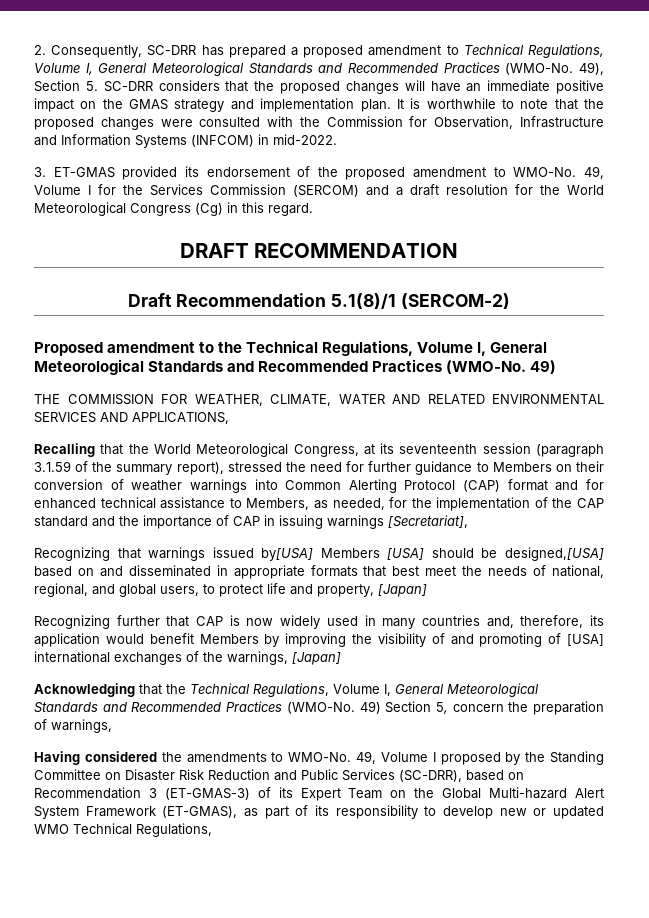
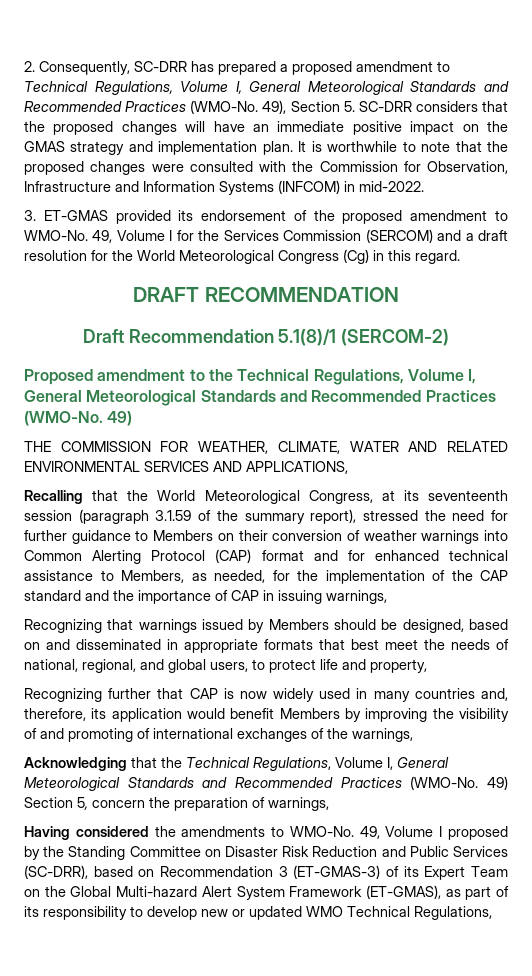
- Recalling that the World Meteorological Congress, at its seventeenth session (paragraph 3.1.59 of the summary report), stressed the need for further guidance to Members on their conversion of weather warnings into Common Alerting Protocol (CAP) format and for enhanced technical assistance to Members, as needed, for the implementation of the CAP standard and the importance of CAP in issuing warnings [Secretariat],
+ Recalling that the World Meteorological Congress, at its seventeenth session (paragraph 3.1.59 of the summary report), stressed the need for further guidance to Members on their conversion of weather warnings into Common Alerting Protocol (CAP) format and for enhanced technical assistance to Members, as needed, for the implementation of the CAP standard and the importance of CAP in issuing warnings,
- Recognizing that warnings issued by[USA] Members [USA] should be designed,[USA] based on and disseminated in appropriate formats that best meet the needs of national, regional, and global users, to protect life and property, [Japan]
+ Recognizing that warnings issued by Members should be designed, based on and disseminated in appropriate formats that best meet the needs of national, regional, and global users, to protect life and property,
- Recognizing further that CAP is now widely used in many countries and, therefore, its application would benefit Members by improving the visibility of and promoting of [USA] international exchanges of the warnings, [Japan]
+ Recognizing further that CAP is now widely used in many countries and, therefore, its application would benefit Members by improving the visibility of and promoting of international exchanges of the warnings,

